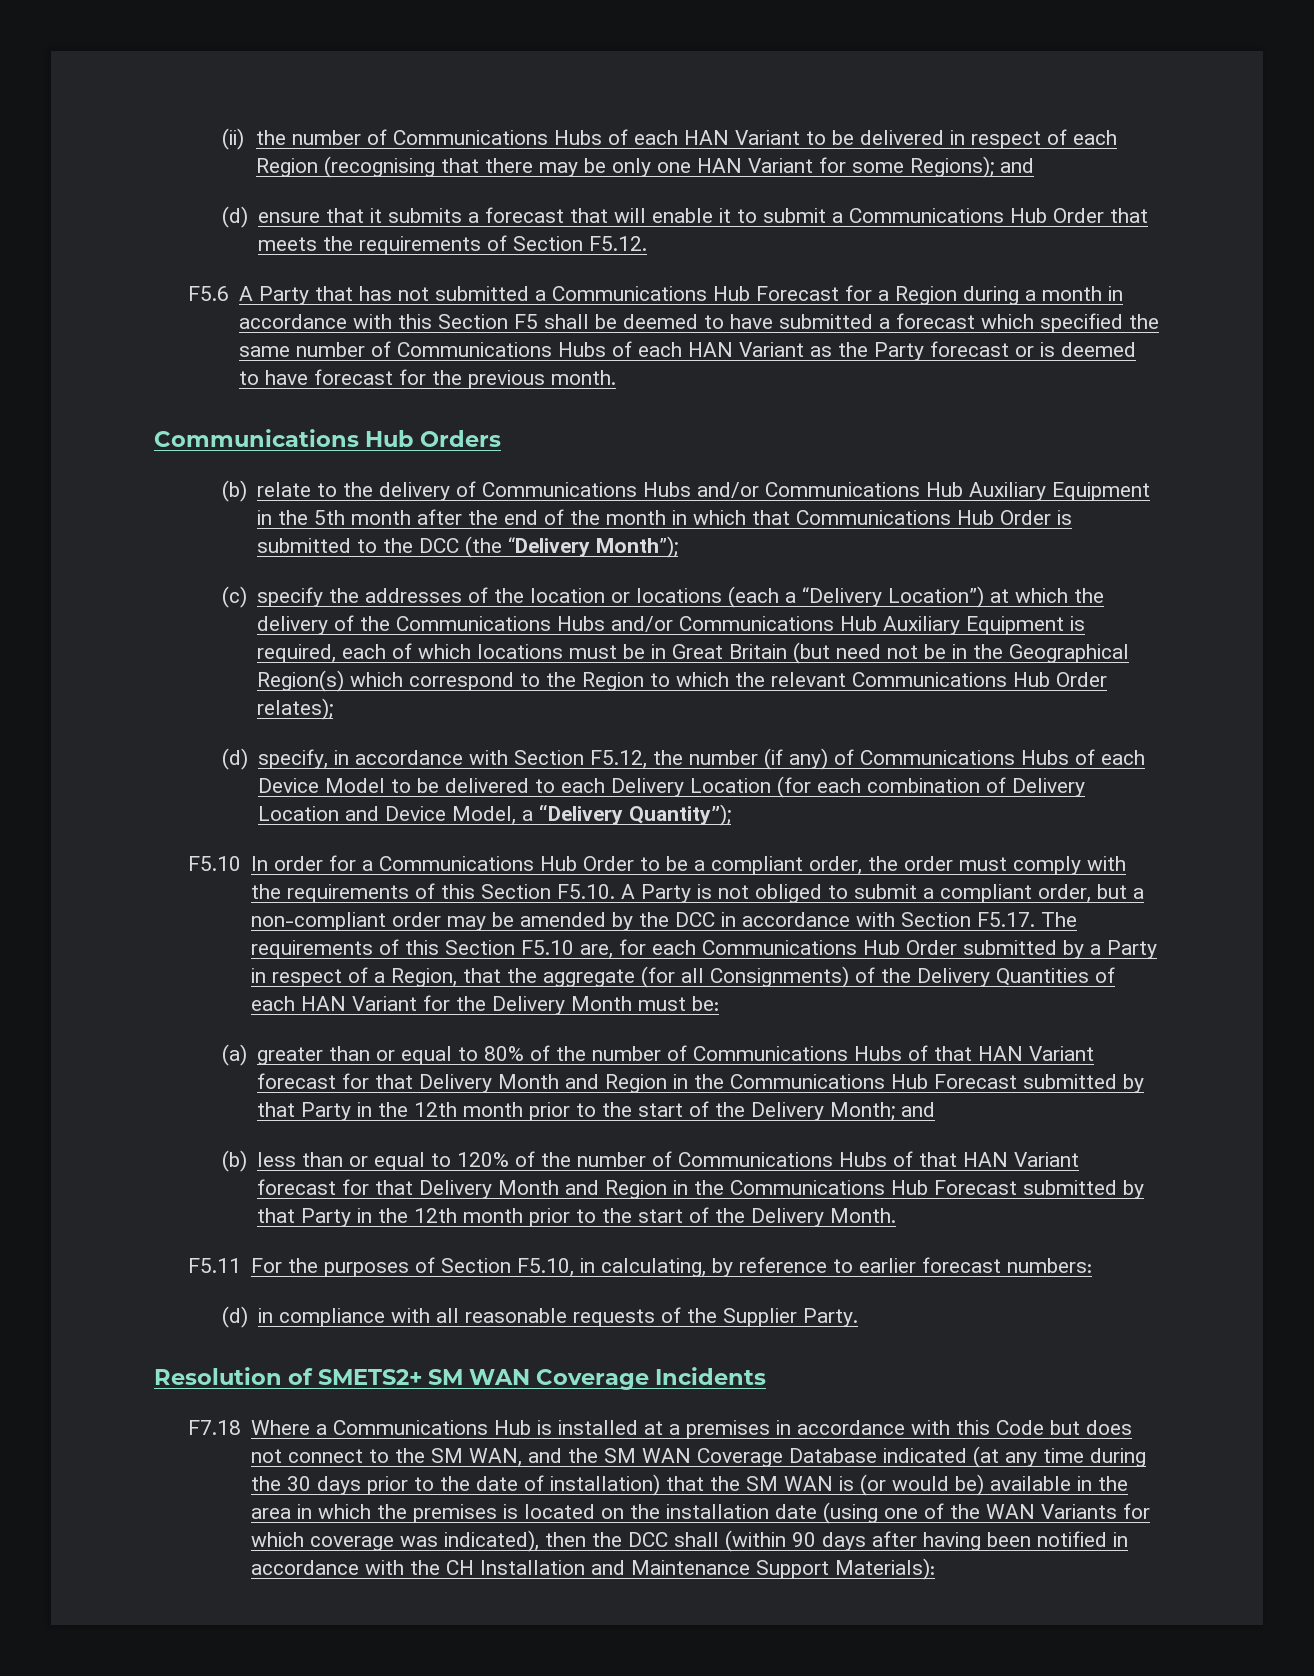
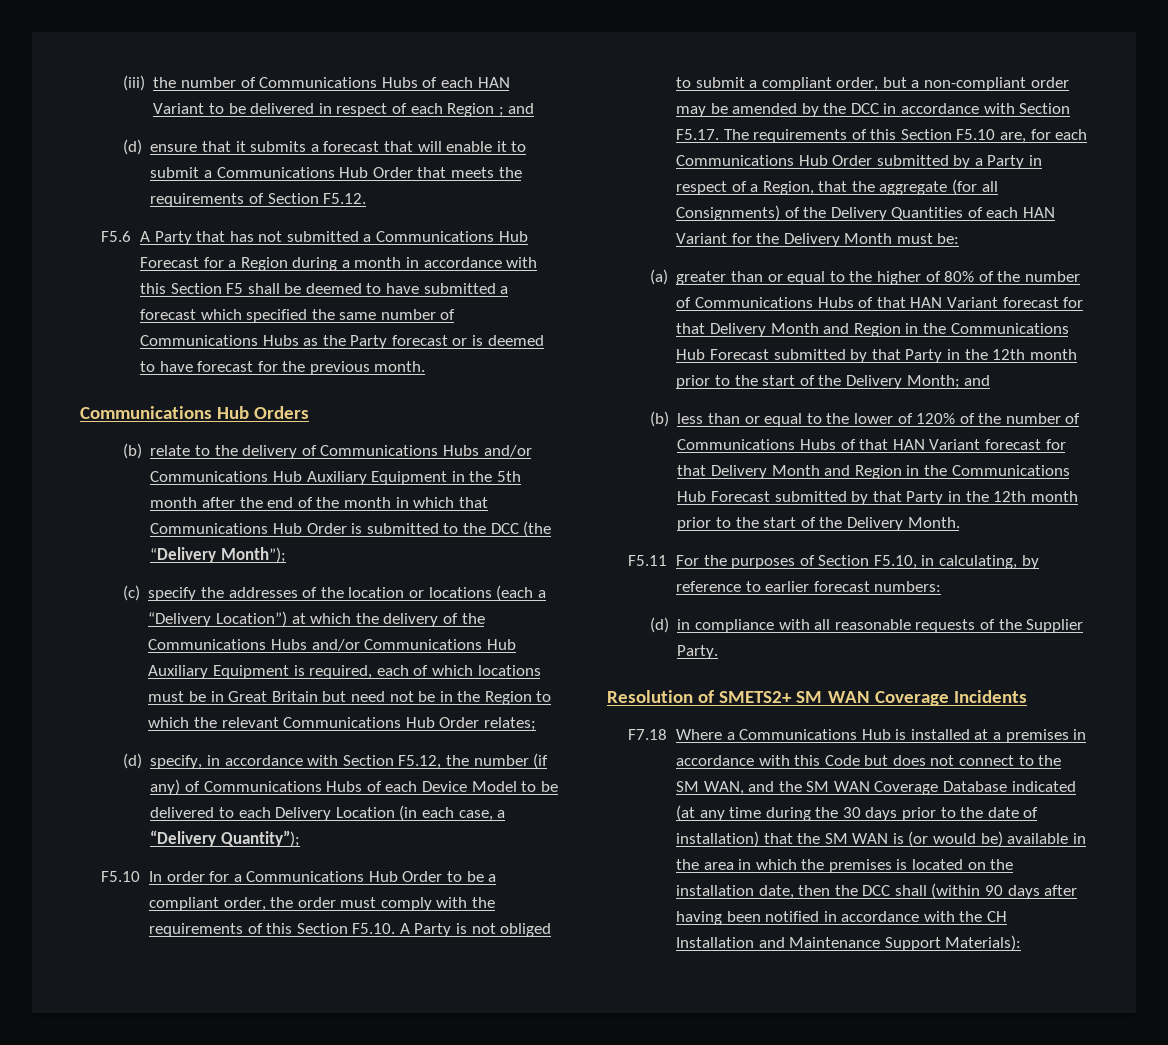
- (ii) the number of Communications Hubs of each HAN Variant to be delivered in respect of each Region (recognising that there may be only one HAN Variant for some Regions); and
+ (iii) the number of Communications Hubs of each HAN Variant to be delivered in respect of each Region ; and
- F5.6 A Party that has not submitted a Communications Hub Forecast for a Region during a month in accordance with this Section F5 shall be deemed to have submitted a forecast which specified the same number of Communications Hubs of each HAN Variant as the Party forecast or is deemed to have forecast for the previous month.
+ F5.6 A Party that has not submitted a Communications Hub Forecast for a Region during a month in accordance with this Section F5 shall be deemed to have submitted a forecast which specified the same number of Communications Hubs as the Party forecast or is deemed to have forecast for the previous month.
- (c) specify the addresses of the location or locations (each a “Delivery Location”) at which the delivery of the Communications Hubs and/or Communications Hub Auxiliary Equipment is required, each of which locations must be in Great Britain (but need not be in the Geographical Region(s) which correspond to the Region to which the relevant Communications Hub Order relates);
+ (c) specify the addresses of the location or locations (each a “Delivery Location”) at which the delivery of the Communications Hubs and/or Communications Hub Auxiliary Equipment is required, each of which locations must be in Great Britain but need not be in the Region to which the relevant Communications Hub Order relates;
- (d) specify, in accordance with Section F5.12, the number (if any) of Communications Hubs of each Device Model to be delivered to each Delivery Location (for each combination of Delivery Location and Device Model, a “Delivery Quantity”);
+ (d) specify, in accordance with Section F5.12, the number (if any) of Communications Hubs of each Device Model to be delivered to each Delivery Location (in each case, a “Delivery Quantity”);
- (a) greater than or equal to 80% of the number of Communications Hubs of that HAN Variant forecast for that Delivery Month and Region in the Communications Hub Forecast submitted by that Party in the 12th month prior to the start of the Delivery Month; and
+ (a) greater than or equal to the higher of 80% of the number of Communications Hubs of that HAN Variant forecast for that Delivery Month and Region in the Communications Hub Forecast submitted by that Party in the 12th month prior to the start of the Delivery Month; and
- (b) less than or equal to 120% of the number of Communications Hubs of that HAN Variant forecast for that Delivery Month and Region in the Communications Hub Forecast submitted by that Party in the 12th month prior to the start of the Delivery Month.
+ (b) less than or equal to the lower of 120% of the number of Communications Hubs of that HAN Variant forecast for that Delivery Month and Region in the Communications Hub Forecast submitted by that Party in the 12th month prior to the start of the Delivery Month.
- F7.18 Where a Communications Hub is installed at a premises in accordance with this Code but does not connect to the SM WAN, and the SM WAN Coverage Database indicated (at any time during the 30 days prior to the date of installation) that the SM WAN is (or would be) available in the area in which the premises is located on the installation date (using one of the WAN Variants for which coverage was indicated), then the DCC shall (within 90 days after having been notified in accordance with the CH Installation and Maintenance Support Materials):
+ F7.18 Where a Communications Hub is installed at a premises in accordance with this Code but does not connect to the SM WAN, and the SM WAN Coverage Database indicated (at any time during the 30 days prior to the date of installation) that the SM WAN is (or would be) available in the area in which the premises is located on the installation date, then the DCC shall (within 90 days after having been notified in accordance with the CH Installation and Maintenance Support Materials):

